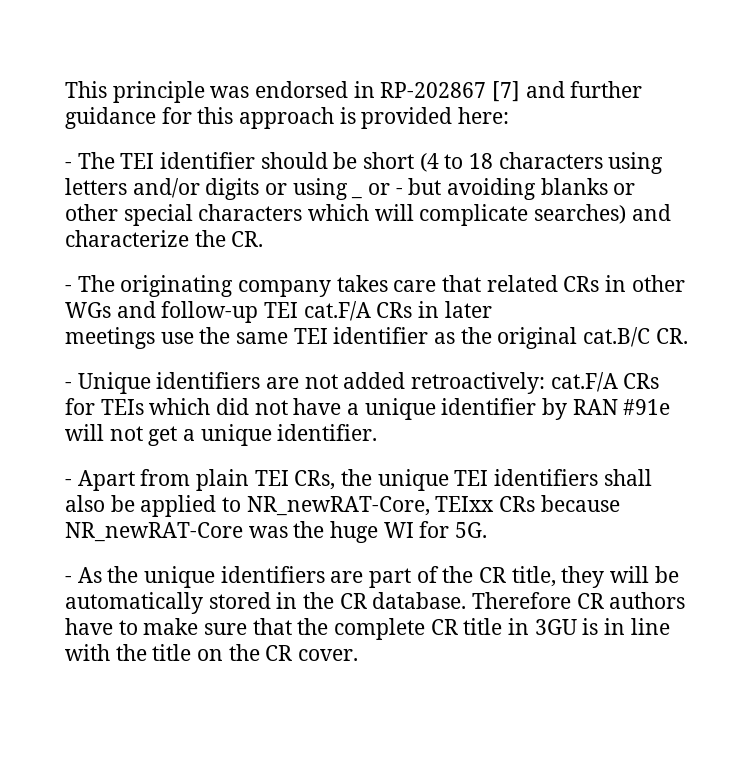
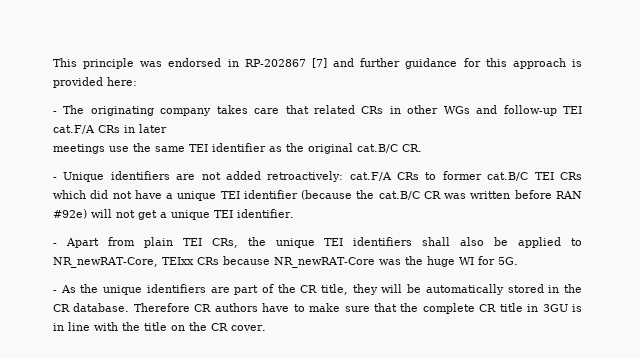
- - The TEI identifier should be short (4 to 18 characters using letters and/or digits or using _ or - but avoiding blanks or other special characters which will complicate searches) and characterize the CR.
- - Unique identifiers are not added retroactively: cat.F/A CRs for TEIs which did not have a unique identifier by RAN #91e will not get a unique identifier.
+ - Unique identifiers are not added retroactively: cat.F/A CRs to former cat.B/C TEI CRs which did not have a unique TEI identifier (because the cat.B/C CR was written before RAN #92e) will not get a unique TEI identifier.

